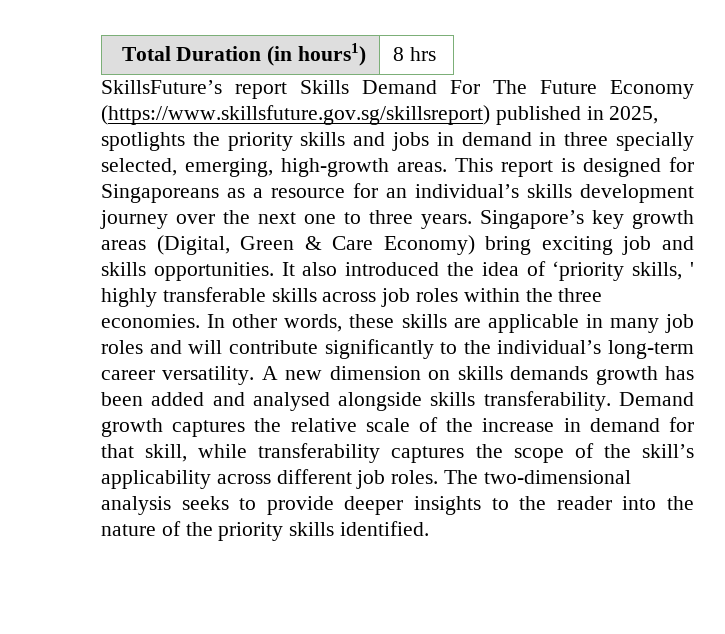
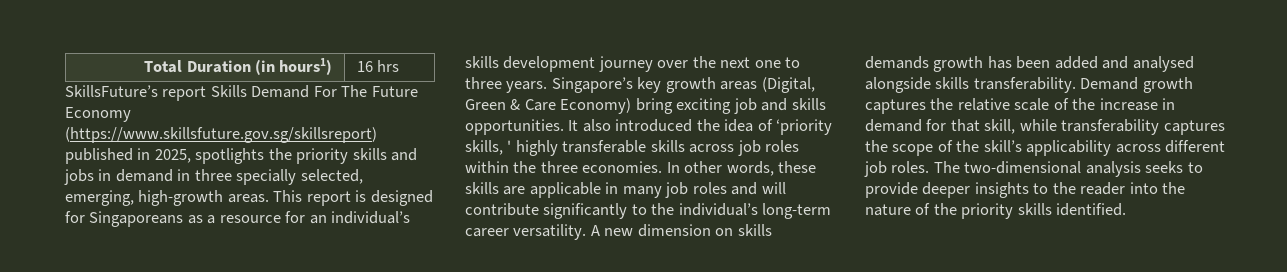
- Total Duration (in hours1) | 8 hrs
+ Total Duration (in hours1) | 16 hrs

